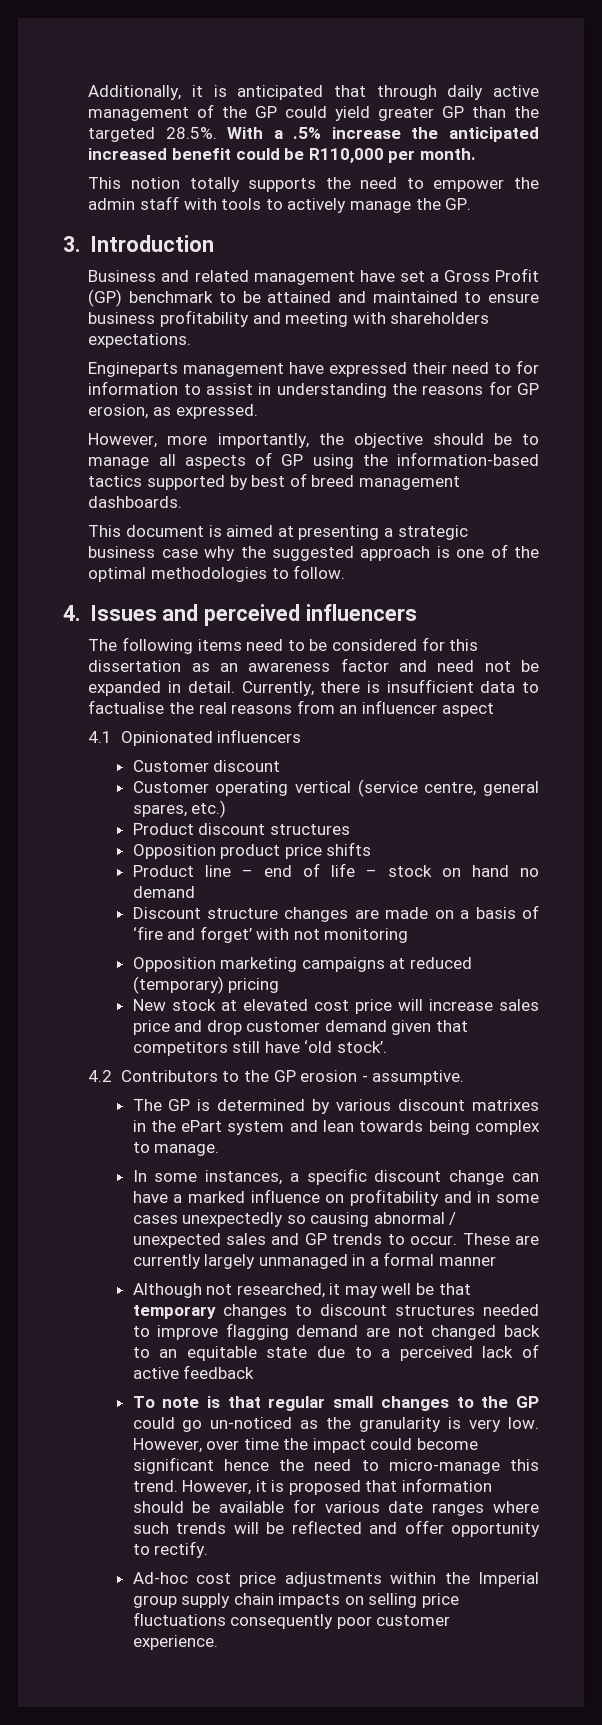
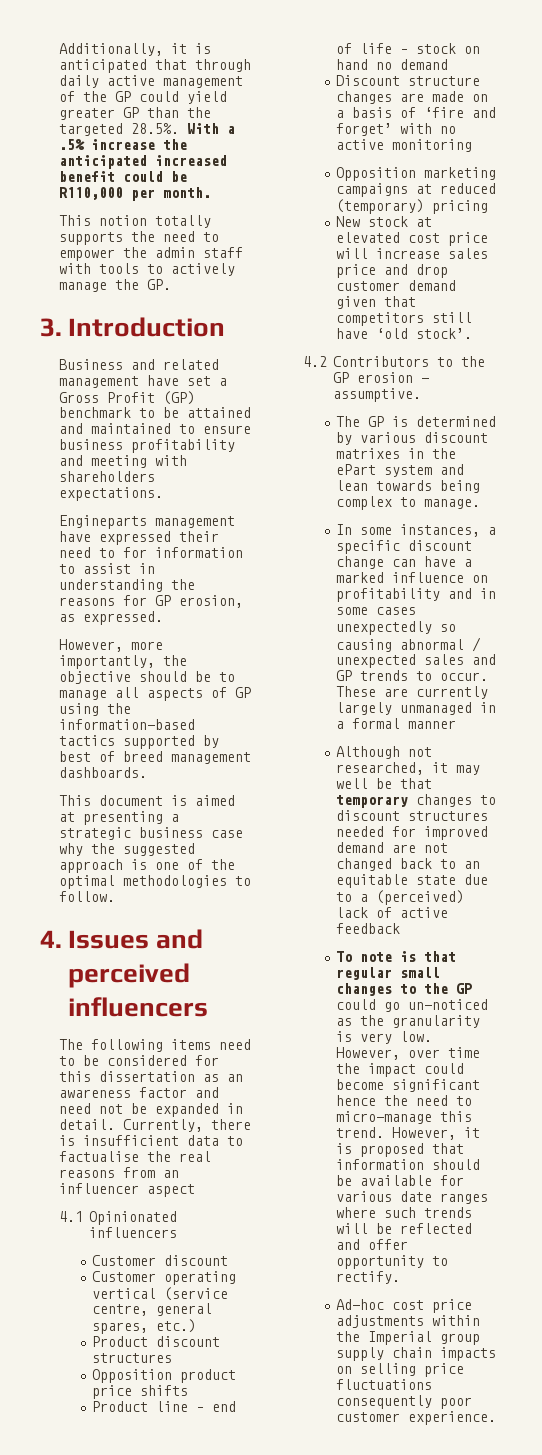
- Discount structure changes are made on a basis of ‘fire and forget’ with not monitoring
+ Discount structure changes are made on a basis of ‘fire and forget’ with no active monitoring
- Although not researched, it may well be that temporary changes to discount structures needed to improve flagging demand are not changed back to an equitable state due to a perceived lack of active feedback
+ Although not researched, it may well be that temporary changes to discount structures needed for improved demand are not changed back to an equitable state due to a (perceived) lack of active feedback

